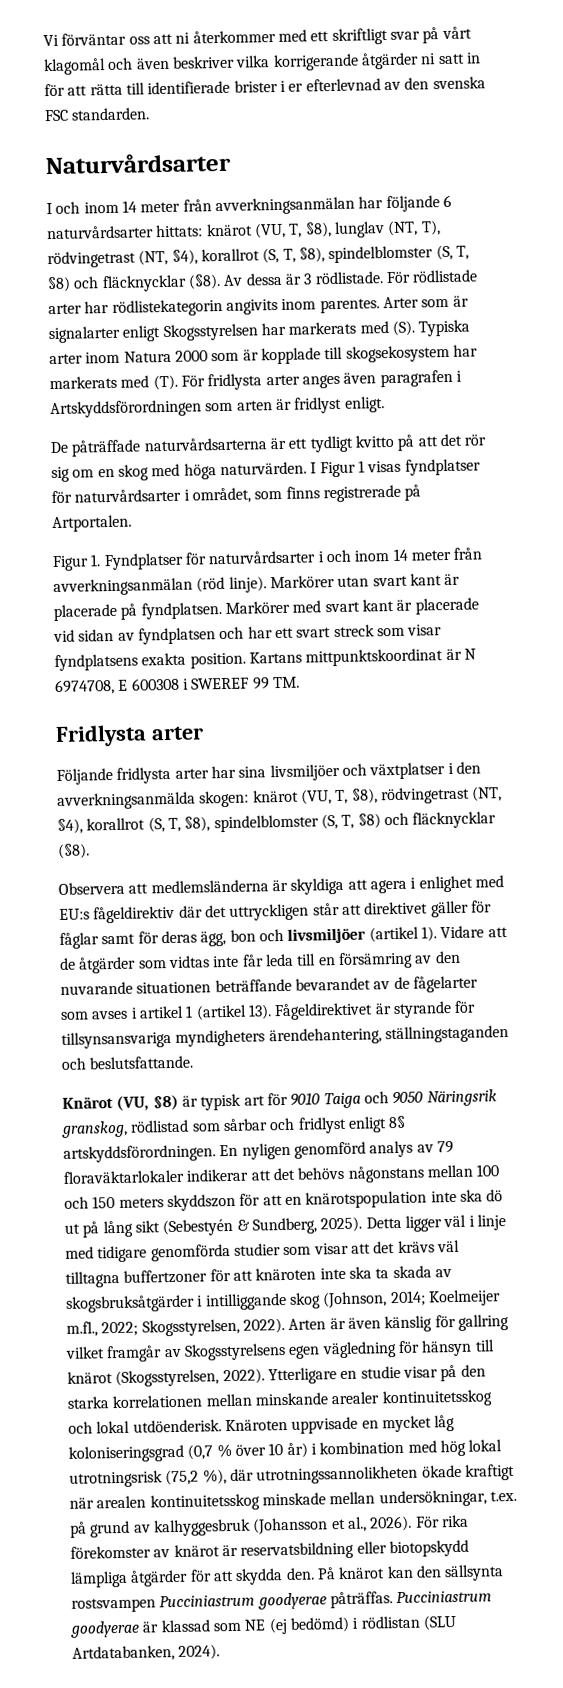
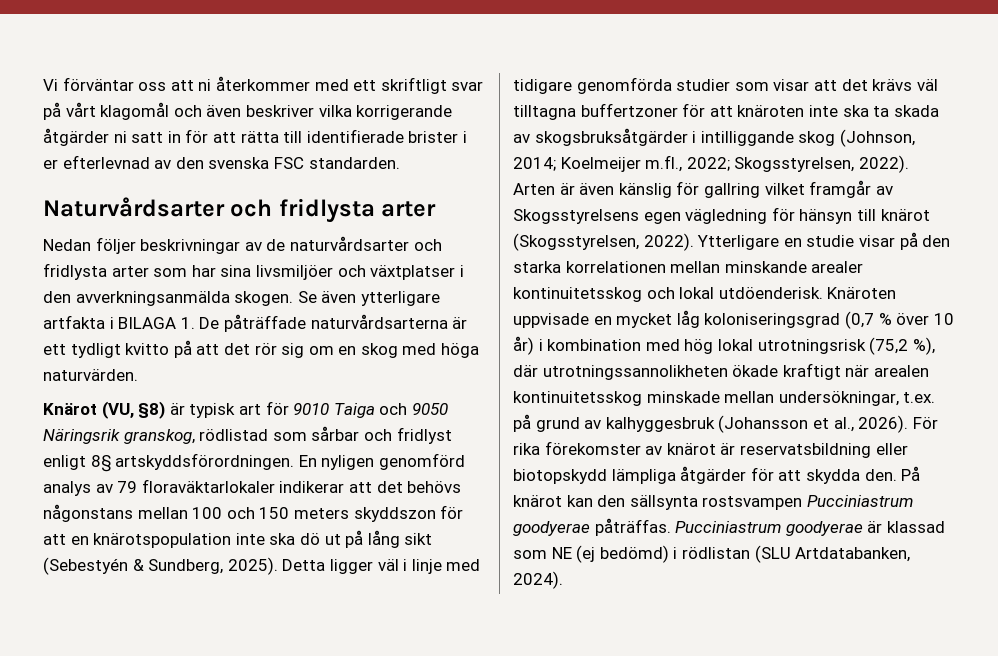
- Naturvårdsarter
- I och inom 14 meter från avverkningsanmälan har följande 6 naturvårdsarter hittats: knärot (VU, T, §8), lunglav (NT, T), rödvingetrast (NT, §4), korallrot (S, T, §8), spindelblomster (S, T, §8) och fläcknycklar (§8). Av dessa är 3 rödlistade. För rödlistade arter har rödlistekategorin angivits inom parentes. Arter som är signalarter enligt Skogsstyrelsen har markerats med (S). Typiska arter inom Natura 2000 som är kopplade till skogsekosystem har markerats med (T). För fridlysta arter anges även paragrafen i Artskyddsförordningen som arten är fridlyst enligt.
- De påträffade naturvårdsarterna är ett tydligt kvitto på att det rör sig om en skog med höga naturvärden. I Figur 1 visas fyndplatser för naturvårdsarter i området, som finns registrerade på Artportalen.
- Figur 1. Fyndplatser för naturvårdsarter i och inom 14 meter från avverkningsanmälan (röd linje). Markörer utan svart kant är placerade på fyndplatsen. Markörer med svart kant är placerade vid sidan av fyndplatsen och har ett svart streck som visar fyndplatsens exakta position. Kartans mittpunktskoordinat är N 6974708, E 600308 i SWEREF 99 TM.
- Fridlysta arter
- Följande fridlysta arter har sina livsmiljöer och växtplatser i den avverkningsanmälda skogen: knärot (VU, T, §8), rödvingetrast (NT, §4), korallrot (S, T, §8), spindelblomster (S, T, §8) och fläcknycklar (§8).
- Observera att medlemsländerna är skyldiga att agera i enlighet med EU:s fågeldirektiv där det uttryckligen står att direktivet gäller för fåglar samt för deras ägg, bon och livsmiljöer (artikel 1). Vidare att de åtgärder som vidtas inte får leda till en försämring av den nuvarande situationen beträffande bevarandet av de fågelarter som avses i artikel 1 (artikel 13). Fågeldirektivet är styrande för tillsynsansvariga myndigheters ärendehantering, ställningstaganden och beslutsfattande.
+ Naturvårdsarter och fridlysta arter
+ Nedan följer beskrivningar av de naturvårdsarter och fridlysta arter som har sina livsmiljöer och växtplatser i den avverkningsanmälda skogen. Se även ytterligare artfakta i BILAGA 1. De påträffade naturvårdsarterna är ett tydligt kvitto på att det rör sig om en skog med höga naturvärden.

